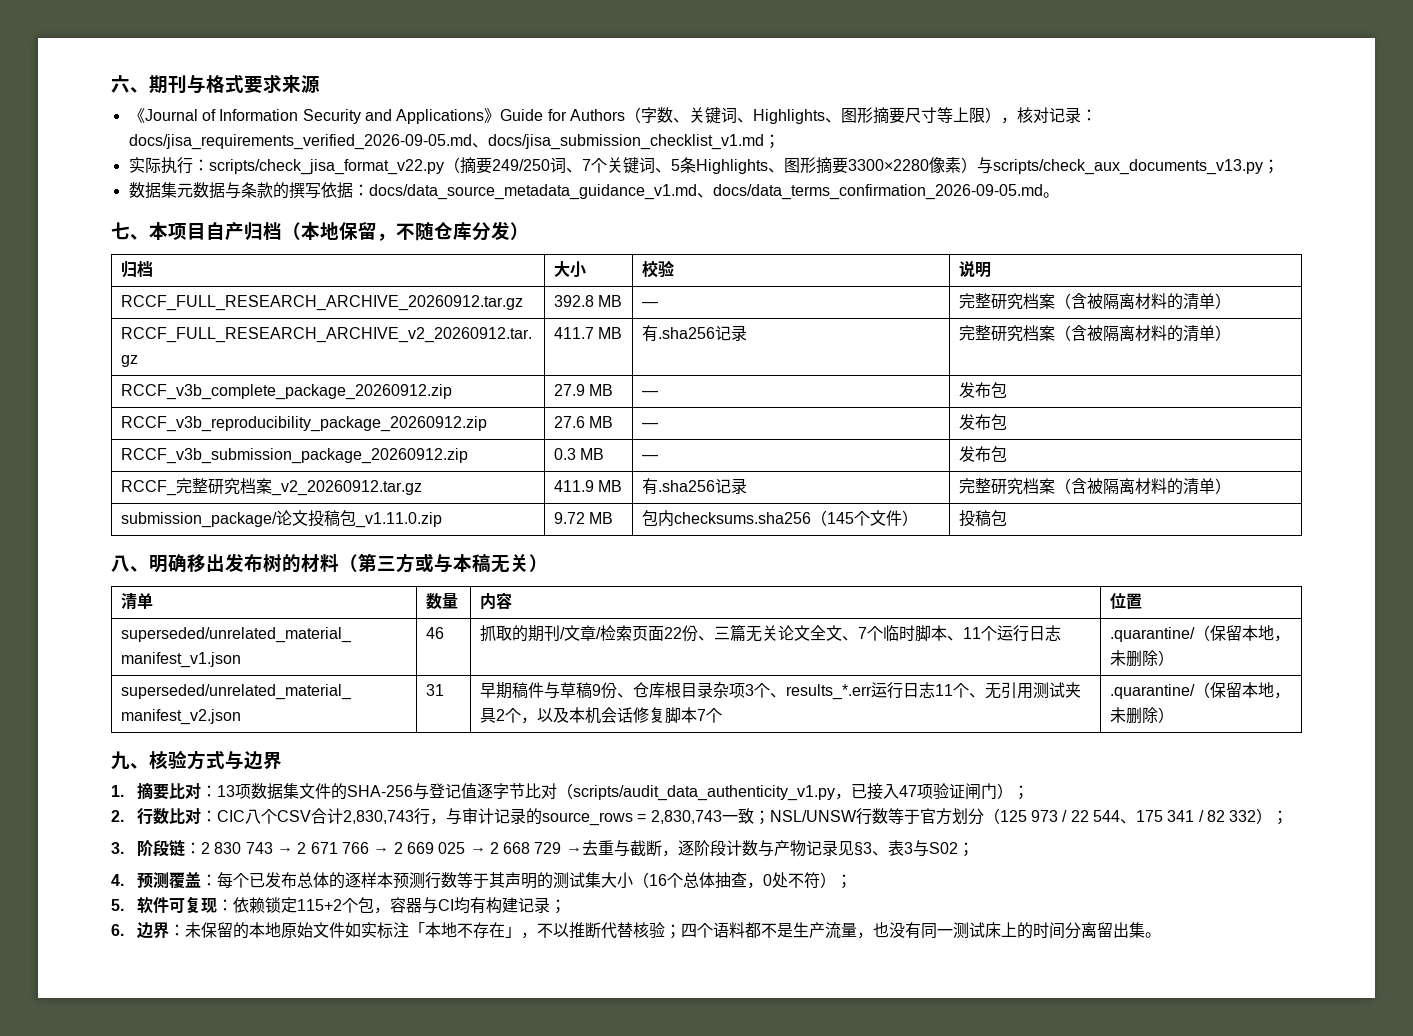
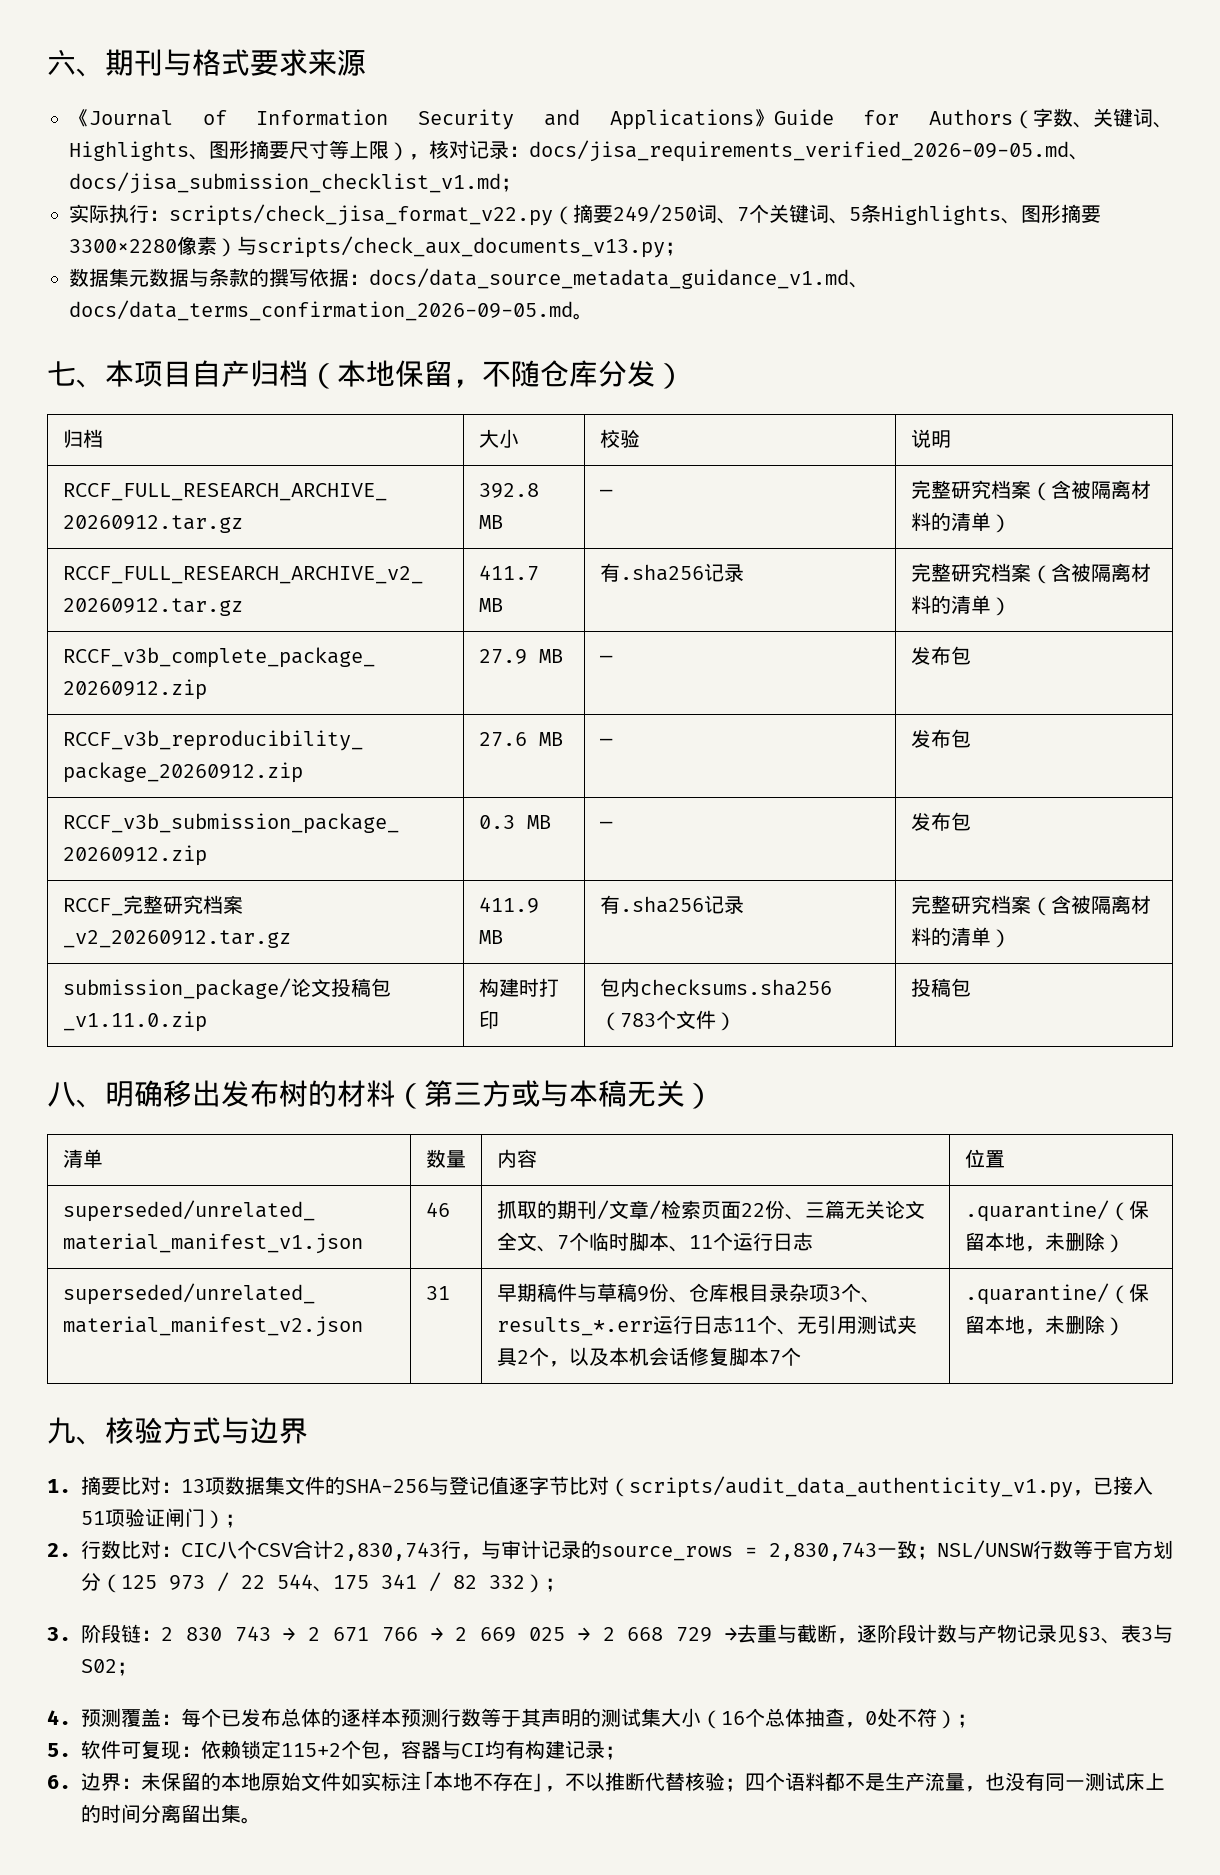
- submission_package/论文投稿包_v1.11.0.zip | 9.72 MB | 包内checksums.sha256（145个文件） | 投稿包
+ submission_package/论文投稿包_v1.11.0.zip | 构建时打印 | 包内checksums.sha256（783个文件） | 投稿包
- 1.摘要比对：13项数据集文件的SHA-256与登记值逐字节比对（scripts/audit_data_authenticity_v1.py，已接入47项验证闸门）；
+ 1.摘要比对：13项数据集文件的SHA-256与登记值逐字节比对（scripts/audit_data_authenticity_v1.py，已接入51项验证闸门）；

